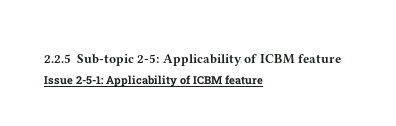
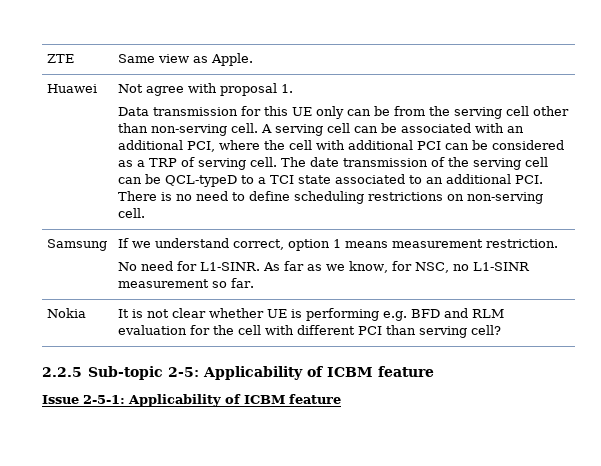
+ ZTE | Same view as Apple.
+ Huawei | Not agree with proposal 1.
+ Data transmission for this UE only can be from the serving cell other than non-serving cell. A serving cell can be associated with an additional PCI, where the cell with additional PCI can be considered as a TRP of serving cell. The date transmission of the serving cell can be QCL-typeD to a TCI state associated to an additional PCI. There is no need to define scheduling restrictions on non-serving cell.
+ Samsung | If we understand correct, option 1 means measurement restriction.
+ No need for L1-SINR. As far as we know, for NSC, no L1-SINR measurement so far.
+ Nokia | It is not clear whether UE is performing e.g. BFD and RLM evaluation for the cell with different PCI than serving cell?

